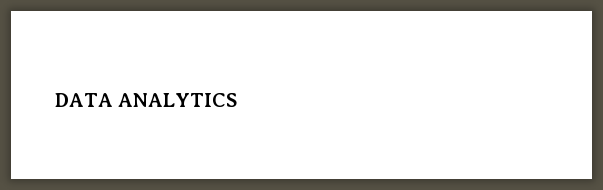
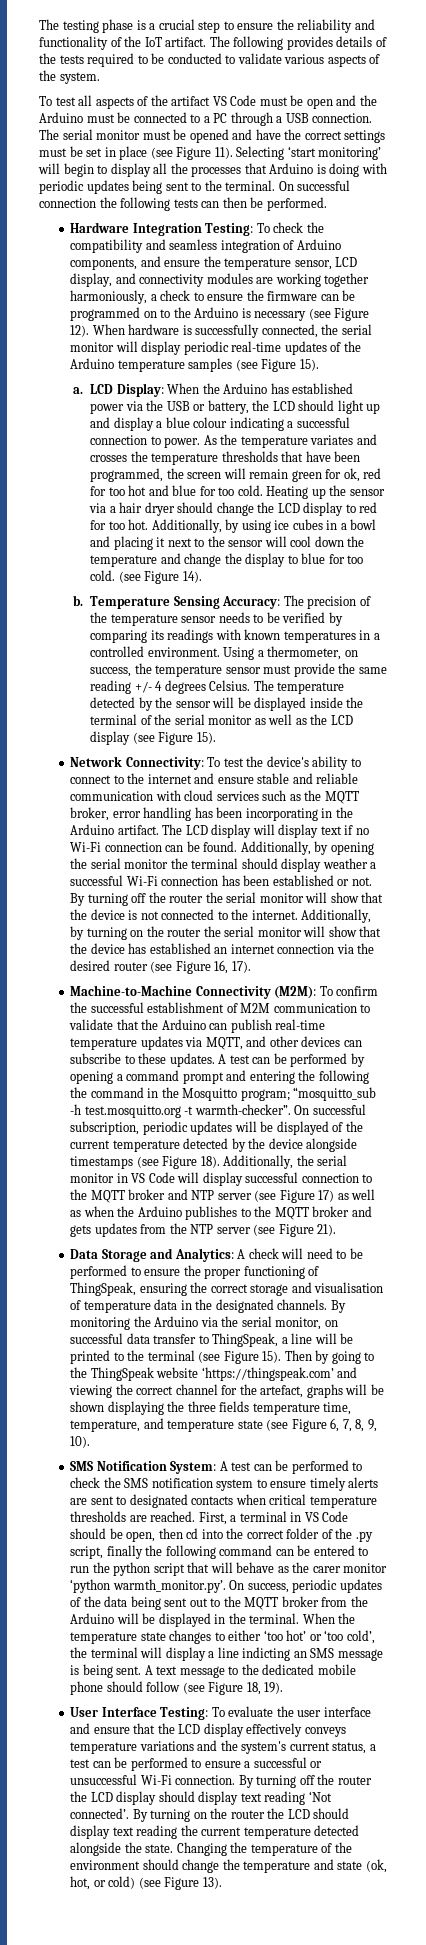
- DATA ANALYTICS
+ The testing phase is a crucial step to ensure the reliability and functionality of the IoT artifact. The following provides details of the tests required to be conducted to validate various aspects of the system.
+ To test all aspects of the artifact VS Code must be open and the Arduino must be connected to a PC through a USB connection. The serial monitor must be opened and have the correct settings must be set in place (see Figure 11). Selecting ‘start monitoring’ will begin to display all the processes that Arduino is doing with periodic updates being sent to the terminal. On successful connection the following tests can then be performed.
+ Hardware Integration Testing: To check the compatibility and seamless integration of Arduino components, and ensure the temperature sensor, LCD display, and connectivity modules are working together harmoniously, a check to ensure the firmware can be programmed on to the Arduino is necessary (see Figure 12). When hardware is successfully connected, the serial monitor will display periodic real-time updates of the Arduino temperature samples (see Figure 15).
+ a. LCD Display: When the Arduino has established power via the USB or battery, the LCD should light up and display a blue colour indicating a successful connection to power. As the temperature variates and crosses the temperature thresholds that have been programmed, the screen will remain green for ok, red for too hot and blue for too cold. Heating up the sensor via a hair dryer should change the LCD display to red for too hot. Additionally, by using ice cubes in a bowl and placing it next to the sensor will cool down the temperature and change the display to blue for too cold. (see Figure 14).
+ b. Temperature Sensing Accuracy: The precision of the temperature sensor needs to be verified by comparing its readings with known temperatures in a controlled environment. Using a thermometer, on success, the temperature sensor must provide the same reading +/- 4 degrees Celsius. The temperature detected by the sensor will be displayed inside the terminal of the serial monitor as well as the LCD display (see Figure 15).
+ Network Connectivity: To test the device's ability to connect to the internet and ensure stable and reliable communication with cloud services such as the MQTT broker, error handling has been incorporating in the Arduino artifact. The LCD display will display text if no Wi-Fi connection can be found. Additionally, by opening the serial monitor the terminal should display weather a successful Wi-Fi connection has been established or not. By turning off the router the serial monitor will show that the device is not connected to the internet. Additionally, by turning on the router the serial monitor will show that the device has established an internet connection via the desired router (see Figure 16, 17).
+ Machine-to-Machine Connectivity (M2M): To confirm the successful establishment of M2M communication to validate that the Arduino can publish real-time temperature updates via MQTT, and other devices can subscribe to these updates. A test can be performed by opening a command prompt and entering the following the command in the Mosquitto program; “mosquitto_sub -h test.mosquitto.org -t warmth-checker”. On successful subscription, periodic updates will be displayed of the current temperature detected by the device alongside timestamps (see Figure 18). Additionally, the serial monitor in VS Code will display successful connection to the MQTT broker and NTP server (see Figure 17) as well as when the Arduino publishes to the MQTT broker and gets updates from the NTP server (see Figure 21).
+ Data Storage and Analytics: A check will need to be performed to ensure the proper functioning of ThingSpeak, ensuring the correct storage and visualisation of temperature data in the designated channels. By monitoring the Arduino via the serial monitor, on successful data transfer to ThingSpeak, a line will be printed to the terminal (see Figure 15). Then by going to the ThingSpeak website ‘https://thingspeak.com’ and viewing the correct channel for the artefact, graphs will be shown displaying the three fields temperature time, temperature, and temperature state (see Figure 6, 7, 8, 9, 10).
+ SMS Notification System: A test can be performed to check the SMS notification system to ensure timely alerts are sent to designated contacts when critical temperature thresholds are reached. First, a terminal in VS Code should be open, then cd into the correct folder of the .py script, finally the following command can be entered to run the python script that will behave as the carer monitor ‘python warmth_monitor.py’. On success, periodic updates of the data being sent out to the MQTT broker from the Arduino will be displayed in the terminal. When the temperature state changes to either ‘too hot’ or ‘too cold’, the terminal will display a line indicting an SMS message is being sent. A text message to the dedicated mobile phone should follow (see Figure 18, 19).
+ User Interface Testing: To evaluate the user interface and ensure that the LCD display effectively conveys temperature variations and the system's current status, a test can be performed to ensure a successful or unsuccessful Wi-Fi connection. By turning off the router the LCD display should display text reading ‘Not connected’. By turning on the router the LCD should display text reading the current temperature detected alongside the state. Changing the temperature of the environment should change the temperature and state (ok, hot, or cold) (see Figure 13).

